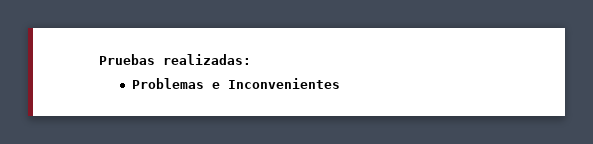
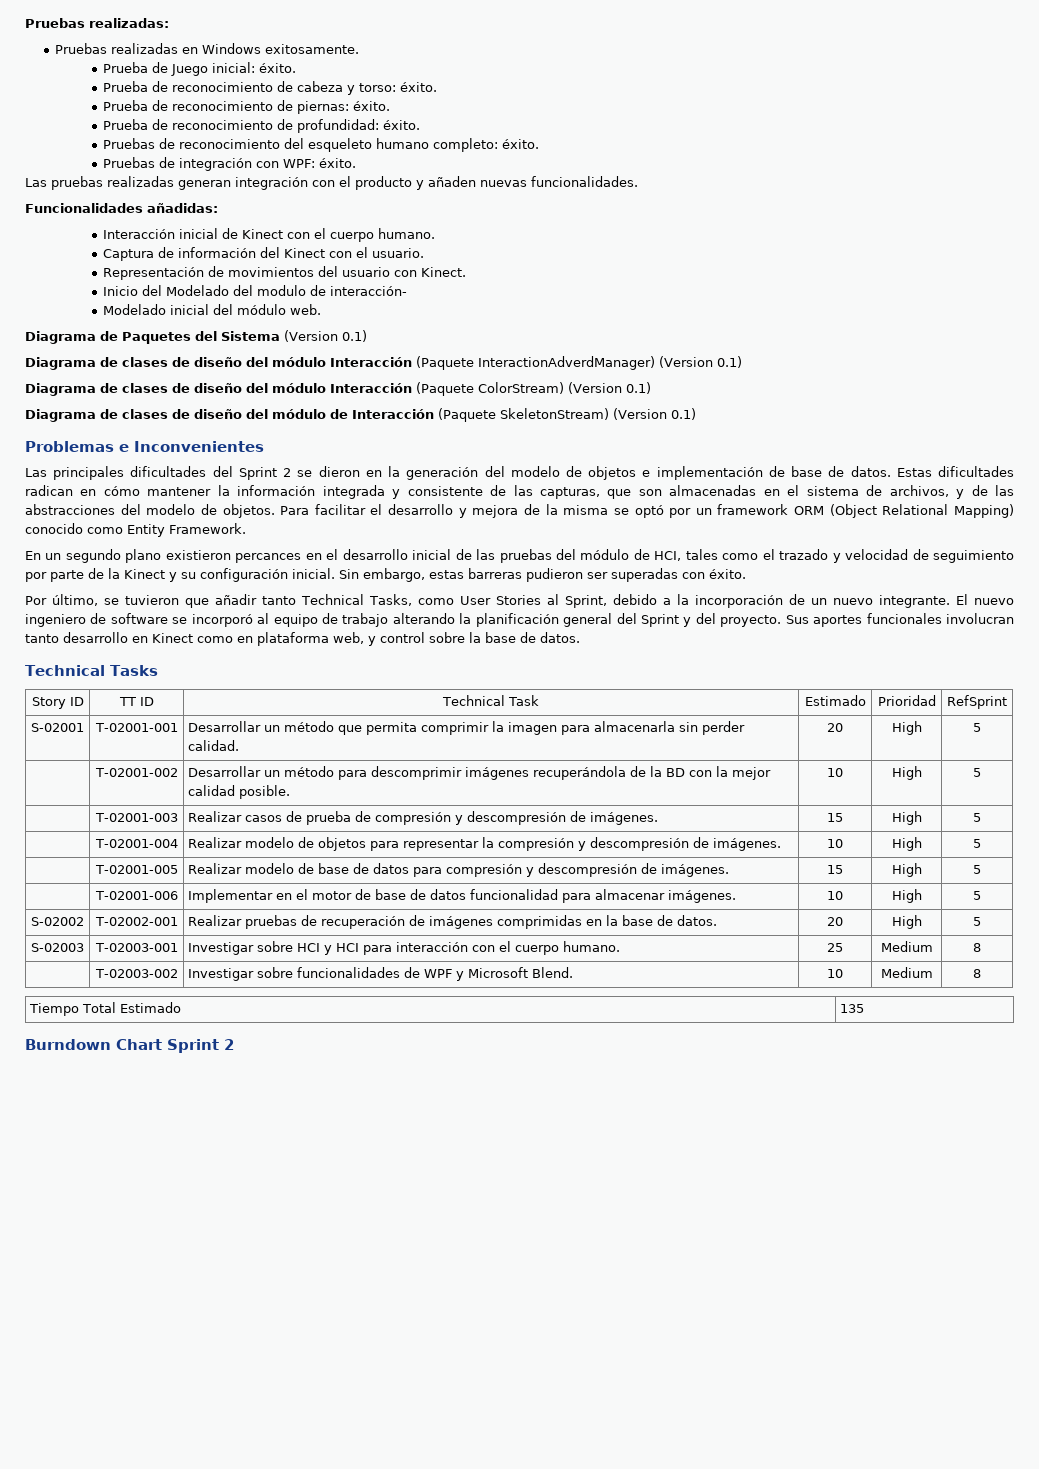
+ Pruebas realizadas en Windows exitosamente.
+ Prueba de Juego inicial: éxito.
+ Prueba de reconocimiento de cabeza y torso: éxito.
+ Prueba de reconocimiento de piernas: éxito.
+ Prueba de reconocimiento de profundidad: éxito.
+ Pruebas de reconocimiento del esqueleto humano completo: éxito.
+ Pruebas de integración con WPF: éxito.
+ Las pruebas realizadas generan integración con el producto y añaden nuevas funcionalidades.
+ Funcionalidades añadidas:
+ Interacción inicial de Kinect con el cuerpo humano.
+ Captura de información del Kinect con el usuario.
+ Representación de movimientos del usuario con Kinect.
+ Inicio del Modelado del modulo de interacción-
+ Modelado inicial del módulo web.
+ Diagrama de Paquetes del Sistema (Version 0.1)
+ Diagrama de clases de diseño del módulo Interacción (Paquete InteractionAdverdManager) (Version 0.1)
+ Diagrama de clases de diseño del módulo Interacción (Paquete ColorStream) (Version 0.1)
+ Diagrama de clases de diseño del módulo de Interacción (Paquete SkeletonStream) (Version 0.1)
  Problemas e Inconvenientes
+ Las principales dificultades del Sprint 2 se dieron en la generación del modelo de objetos e implementación de base de datos. Estas dificultades radican en cómo mantener la información integrada y consistente de las capturas, que son almacenadas en el sistema de archivos, y de las abstracciones del modelo de objetos. Para facilitar el desarrollo y mejora de la misma se optó por un framework ORM (Object Relational Mapping) conocido como Entity Framework.
+ En un segundo plano existieron percances en el desarrollo inicial de las pruebas del módulo de HCI, tales como el trazado y velocidad de seguimiento por parte de la Kinect y su configuración inicial. Sin embargo, estas barreras pudieron ser superadas con éxito.
+ Por último, se tuvieron que añadir tanto Technical Tasks, como User Stories al Sprint, debido a la incorporación de un nuevo integrante. El nuevo ingeniero de software se incorporó al equipo de trabajo alterando la planificación general del Sprint y del proyecto. Sus aportes funcionales involucran tanto desarrollo en Kinect como en plataforma web, y control sobre la base de datos.
+ Technical Tasks
+ Story ID | TT ID | Technical Task | Estimado | Prioridad | RefSprint
+ S-02001 | T-02001-001 | Desarrollar un método que permita comprimir la imagen para almacenarla sin perder calidad. | 20 | High | 5
+ | T-02001-002 | Desarrollar un método para descomprimir imágenes recuperándola de la BD con la mejor calidad posible. | 10 | High | 5
+ | T-02001-003 | Realizar casos de prueba de compresión y descompresión de imágenes. | 15 | High | 5
+ | T-02001-004 | Realizar modelo de objetos para representar la compresión y descompresión de imágenes. | 10 | High | 5
+ | T-02001-005 | Realizar modelo de base de datos para compresión y descompresión de imágenes. | 15 | High | 5
+ | T-02001-006 | Implementar en el motor de base de datos funcionalidad para almacenar imágenes. | 10 | High | 5
+ S-02002 | T-02002-001 | Realizar pruebas de recuperación de imágenes comprimidas en la base de datos. | 20 | High | 5
+ S-02003 | T-02003-001 | Investigar sobre HCI y HCI para interacción con el cuerpo humano. | 25 | Medium | 8
+ | T-02003-002 | Investigar sobre funcionalidades de WPF y Microsoft Blend. | 10 | Medium | 8
+ Tiempo Total Estimado | 135
+ Burndown Chart Sprint 2

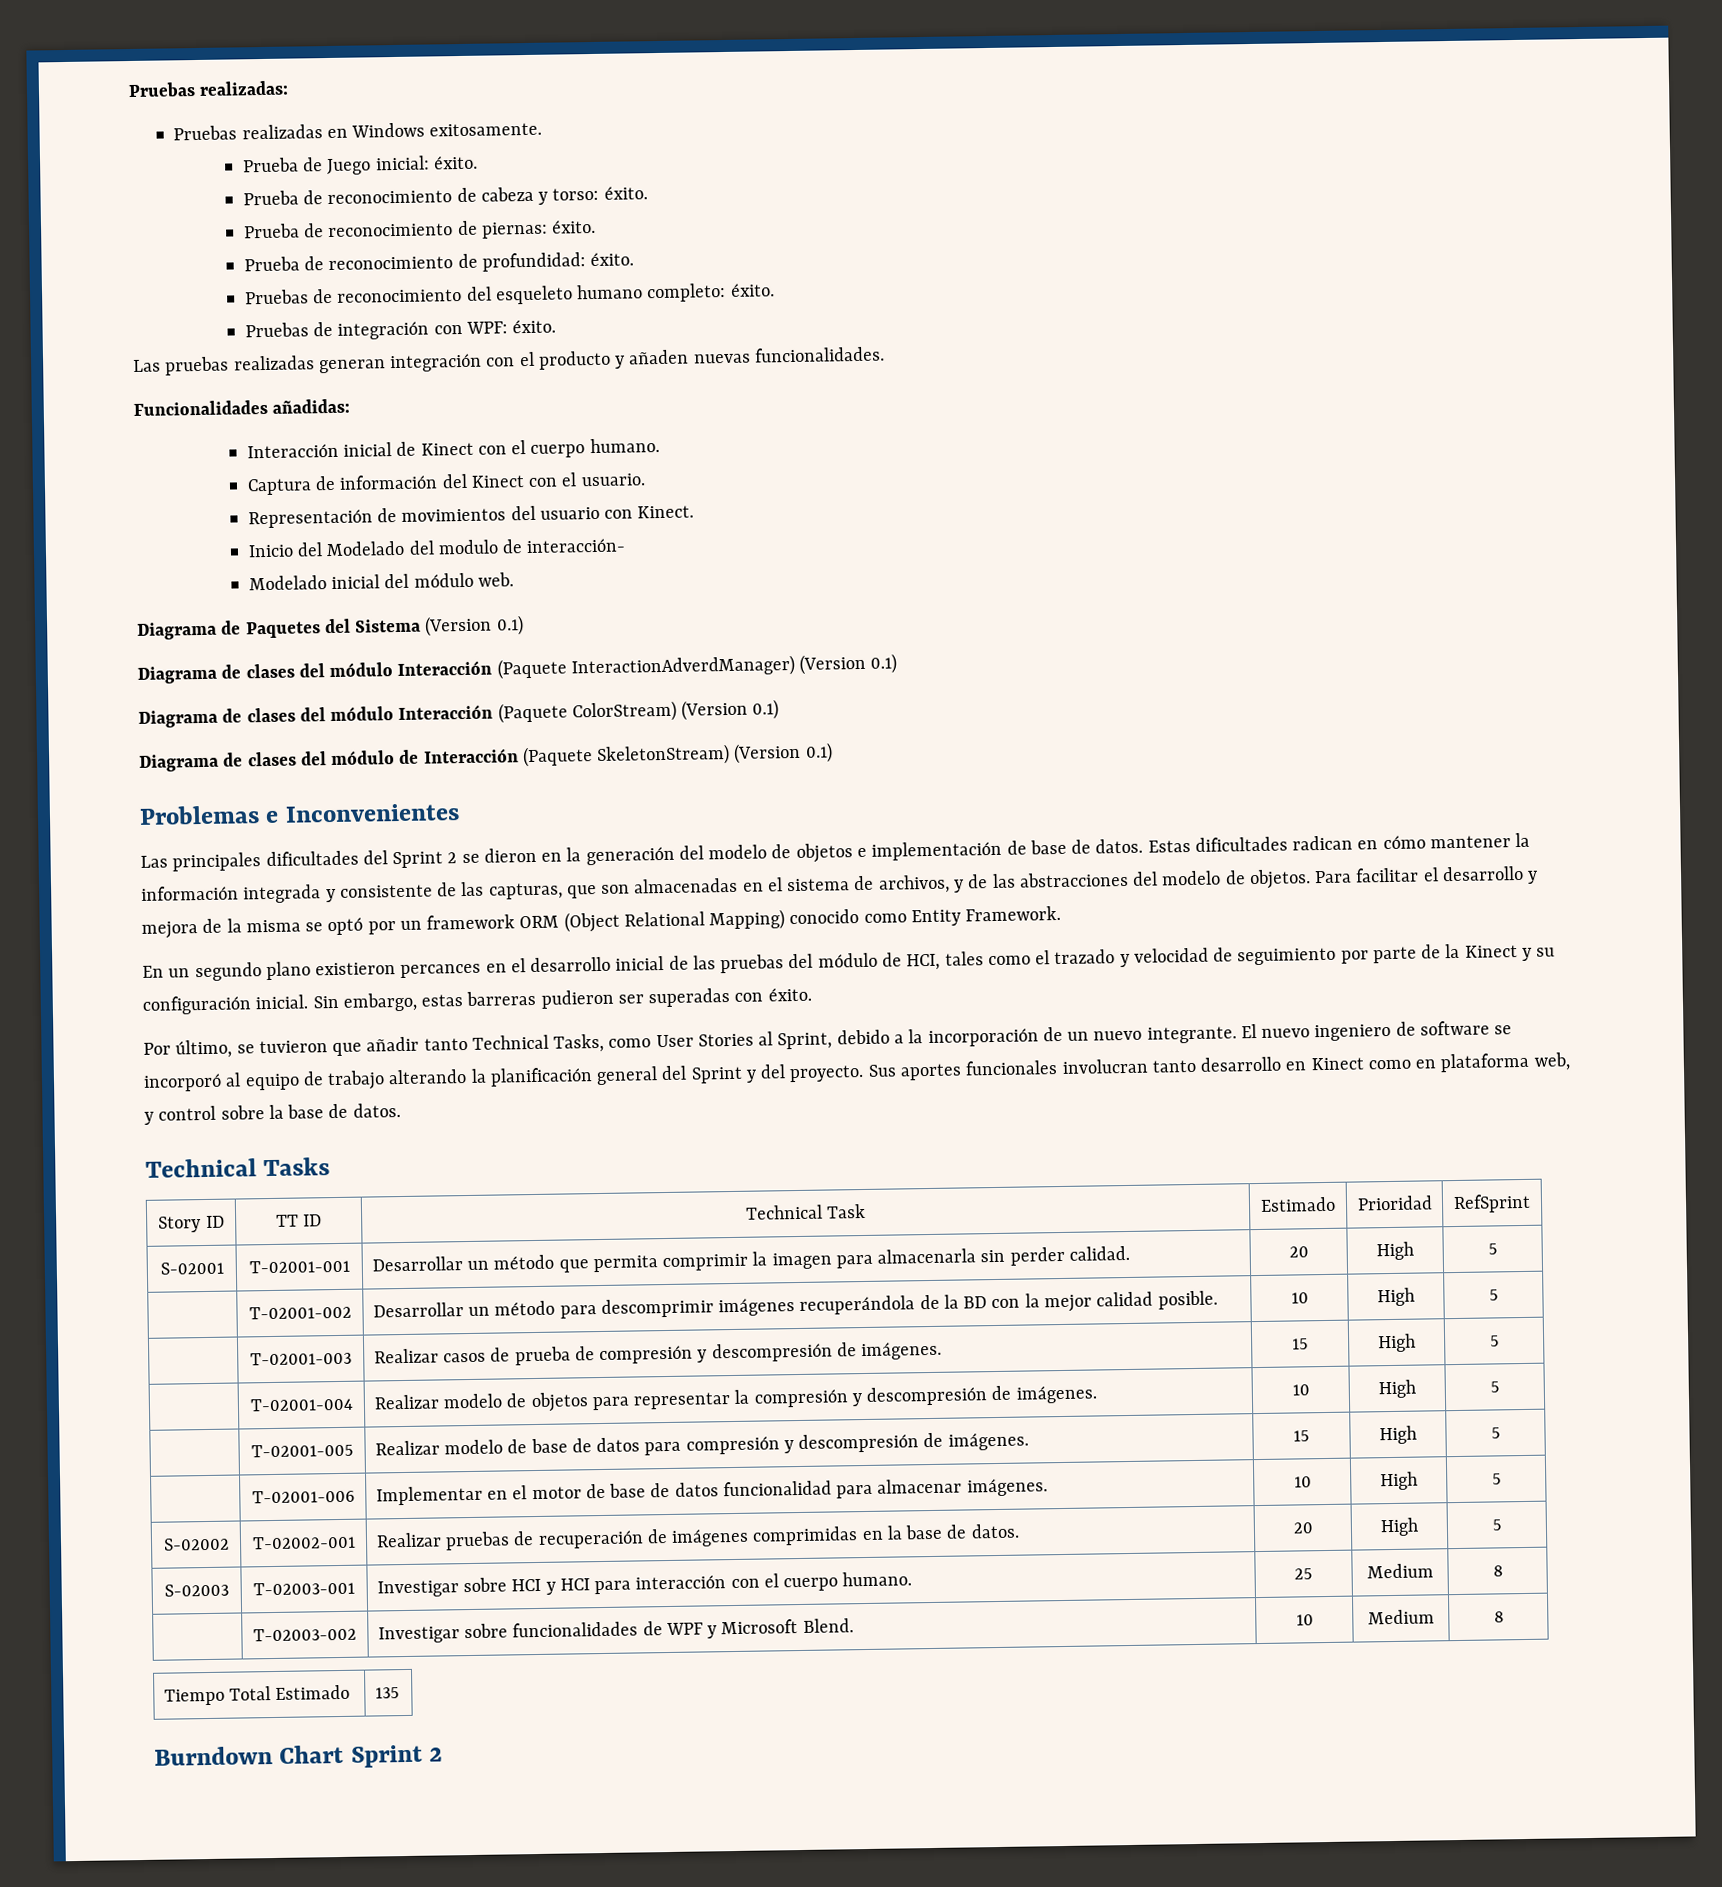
- Diagrama de clases de diseño del módulo Interacción (Paquete InteractionAdverdManager) (Version 0.1)
+ Diagrama de clases del módulo Interacción (Paquete InteractionAdverdManager) (Version 0.1)
- Diagrama de clases de diseño del módulo Interacción (Paquete ColorStream) (Version 0.1)
+ Diagrama de clases del módulo Interacción (Paquete ColorStream) (Version 0.1)
- Diagrama de clases de diseño del módulo de Interacción (Paquete SkeletonStream) (Version 0.1)
+ Diagrama de clases del módulo de Interacción (Paquete SkeletonStream) (Version 0.1)

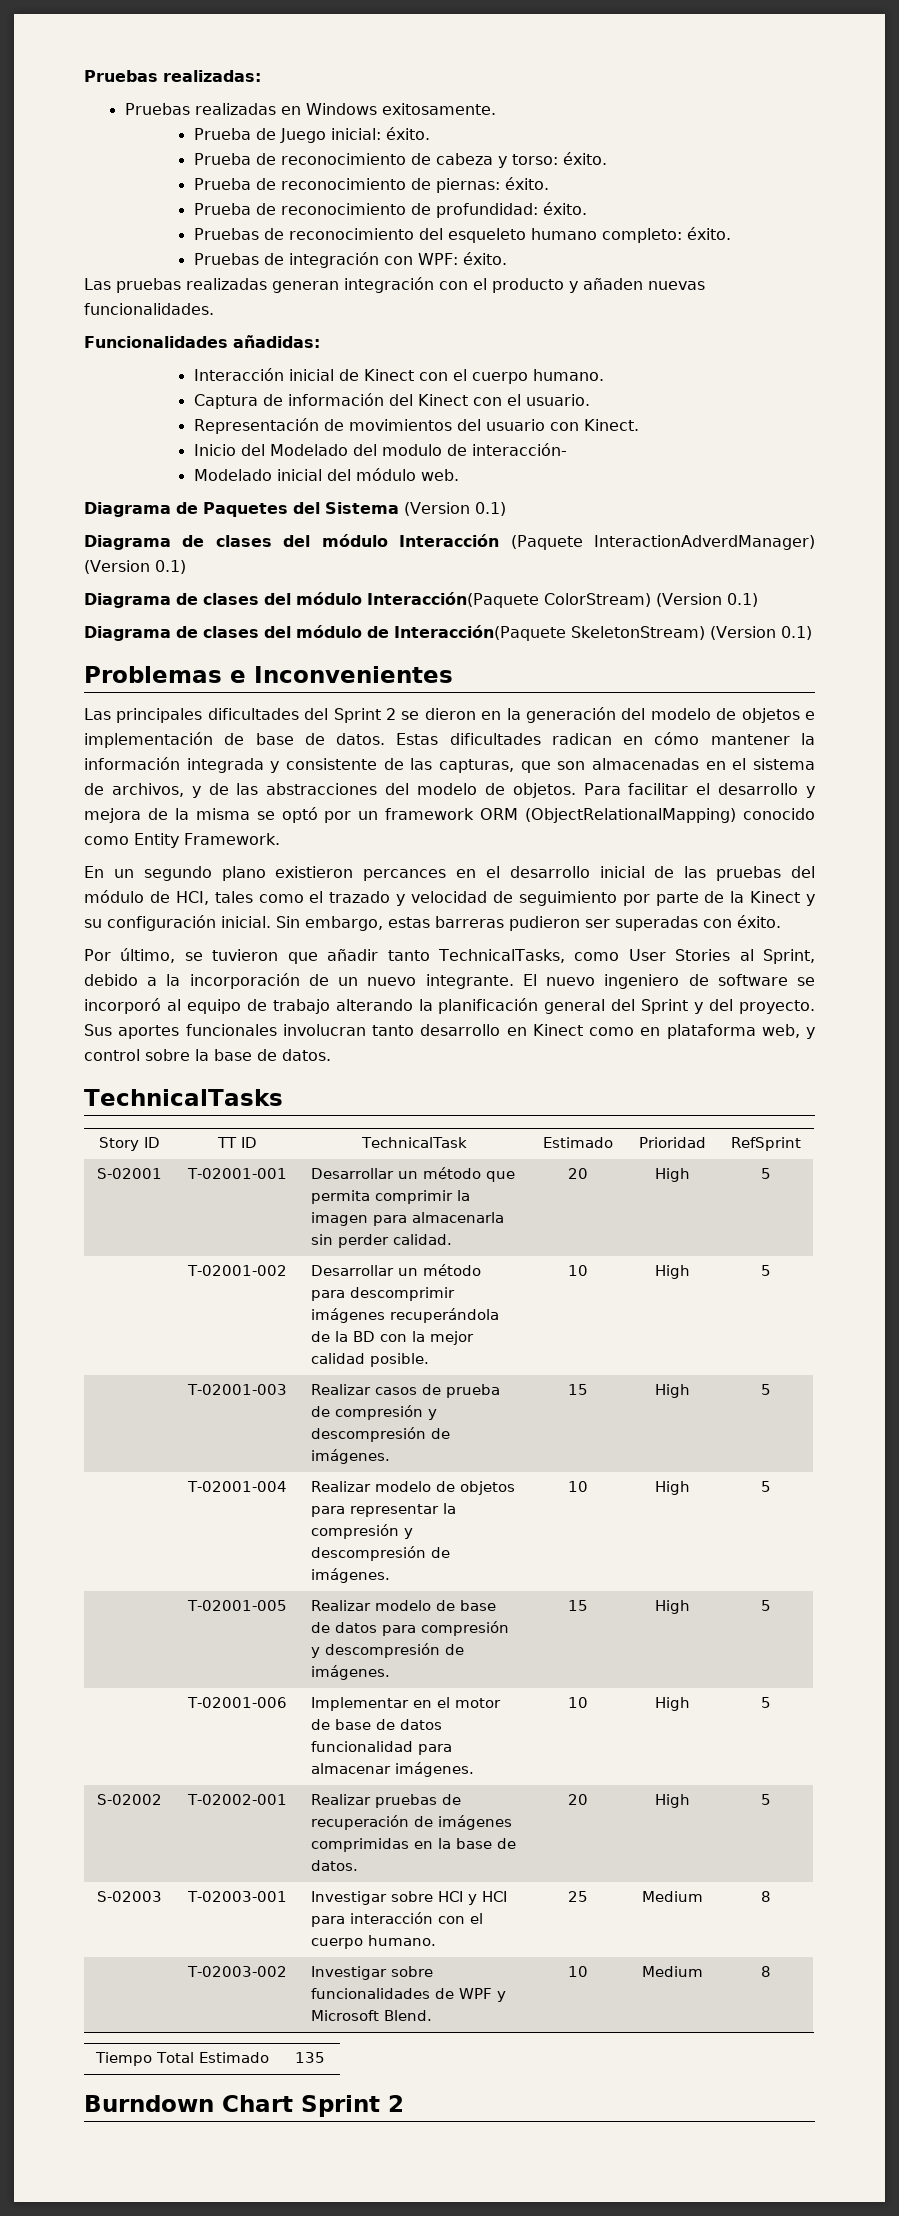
- Diagrama de clases del módulo Interacción (Paquete ColorStream) (Version 0.1)
+ Diagrama de clases del módulo Interacción(Paquete ColorStream) (Version 0.1)
- Diagrama de clases del módulo de Interacción (Paquete SkeletonStream) (Version 0.1)
+ Diagrama de clases del módulo de Interacción(Paquete SkeletonStream) (Version 0.1)
- Para facilitar el desarrollo y mejora de la misma se optó por un framework ORM (Object Relational Mapping) conocido como Entity Framework.
+ Para facilitar el desarrollo y mejora de la misma se optó por un framework ORM (ObjectRelationalMapping) conocido como Entity Framework.
- Por último, se tuvieron que añadir tanto Technical Tasks, como User Stories al Sprint, debido a la incorporación de un nuevo integrante.
+ Por último, se tuvieron que añadir tanto TechnicalTasks, como User Stories al Sprint, debido a la incorporación de un nuevo integrante.
- Technical Tasks
+ TechnicalTasks
- Story ID | TT ID | Technical Task | Estimado | Prioridad | RefSprint
+ Story ID | TT ID | TechnicalTask | Estimado | Prioridad | RefSprint

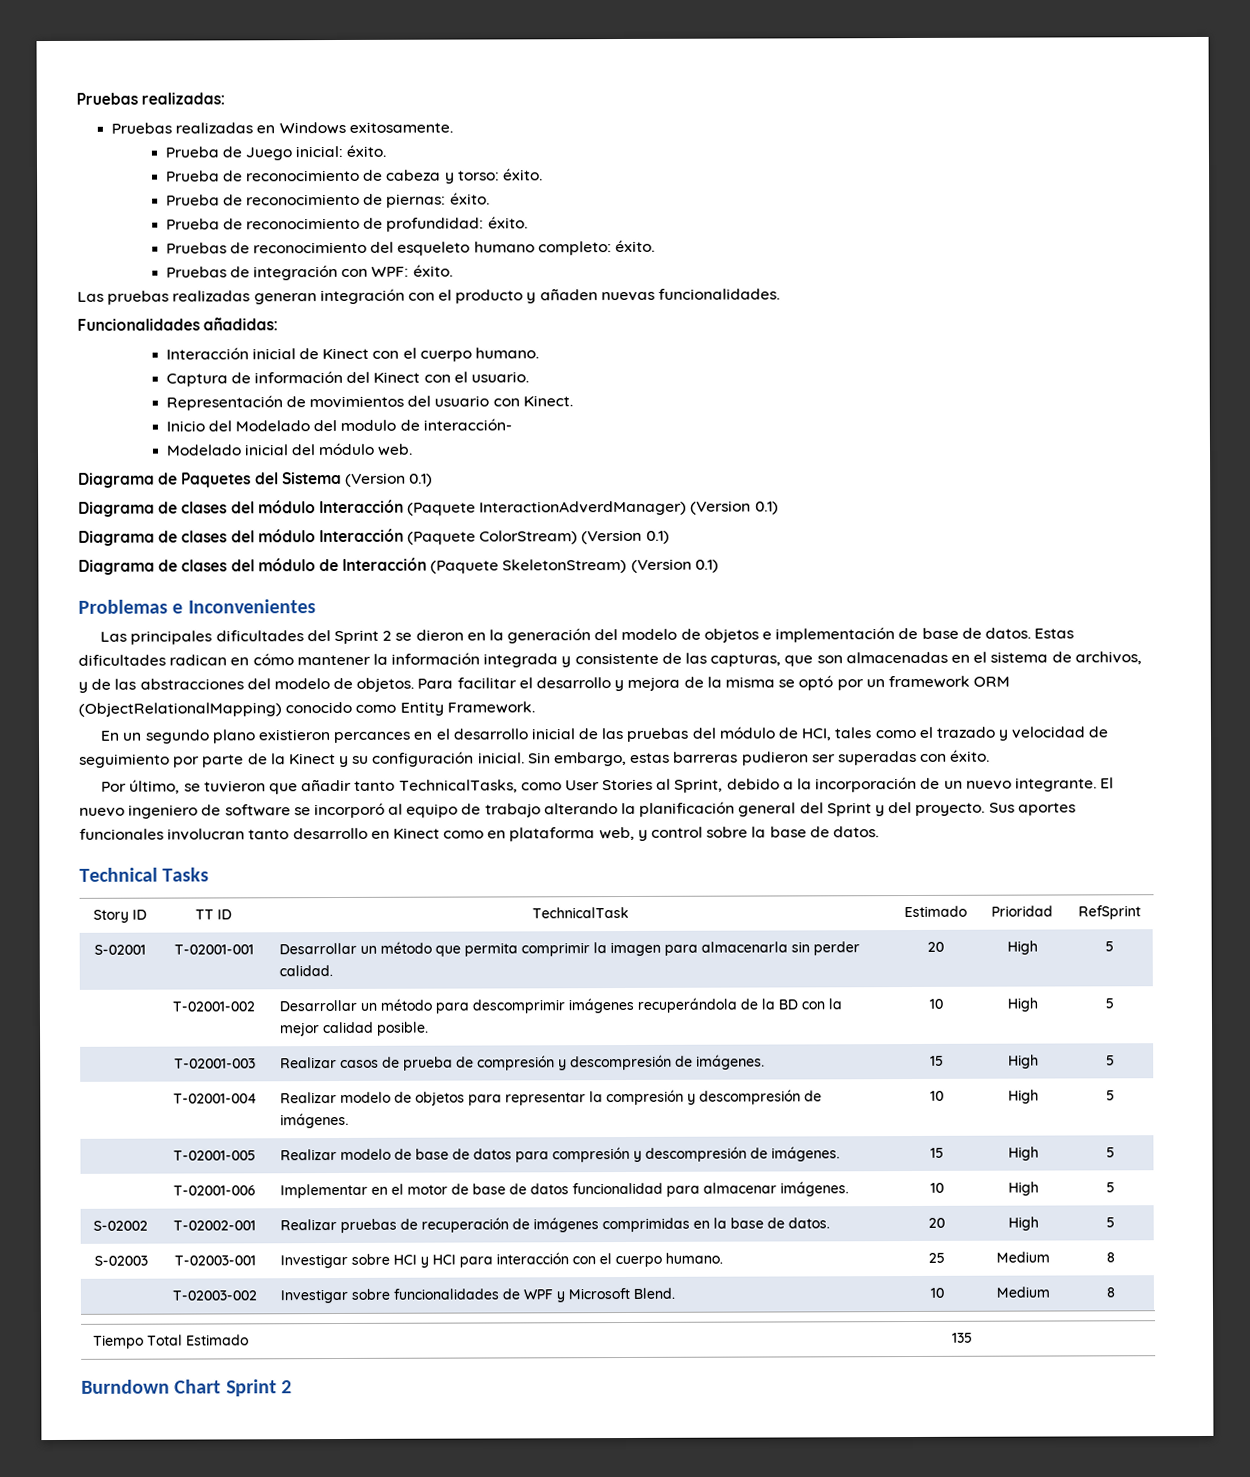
- Diagrama de clases del módulo Interacción(Paquete ColorStream) (Version 0.1)
+ Diagrama de clases del módulo Interacción (Paquete ColorStream) (Version 0.1)
- Diagrama de clases del módulo de Interacción(Paquete SkeletonStream) (Version 0.1)
+ Diagrama de clases del módulo de Interacción (Paquete SkeletonStream) (Version 0.1)
- TechnicalTasks
+ Technical Tasks

